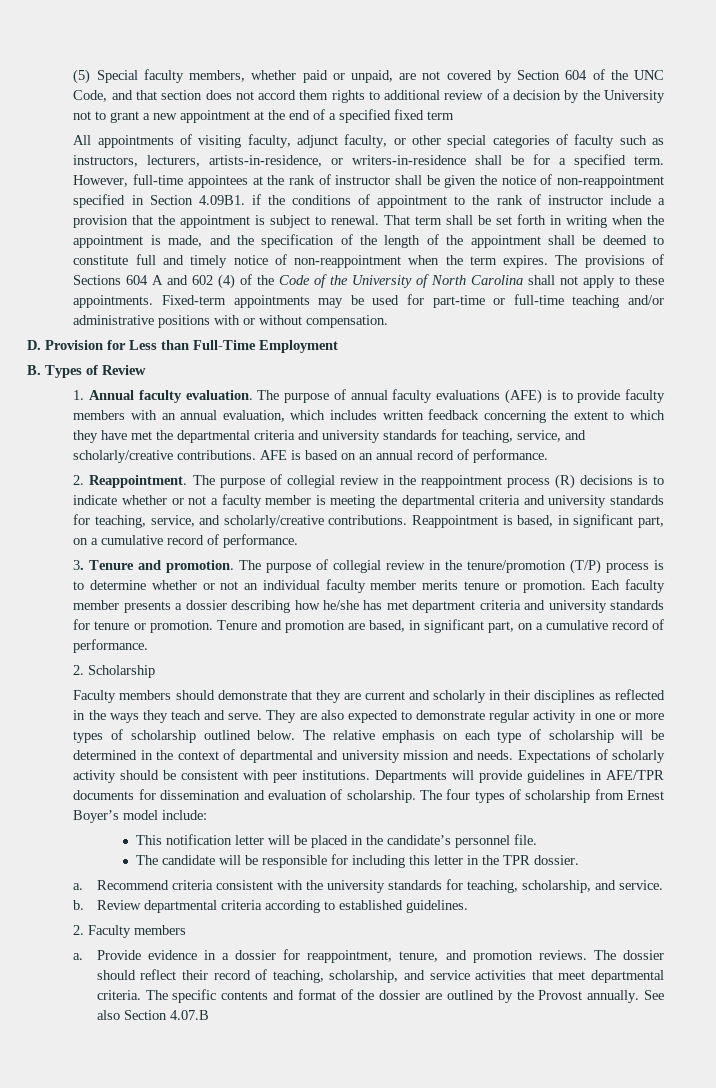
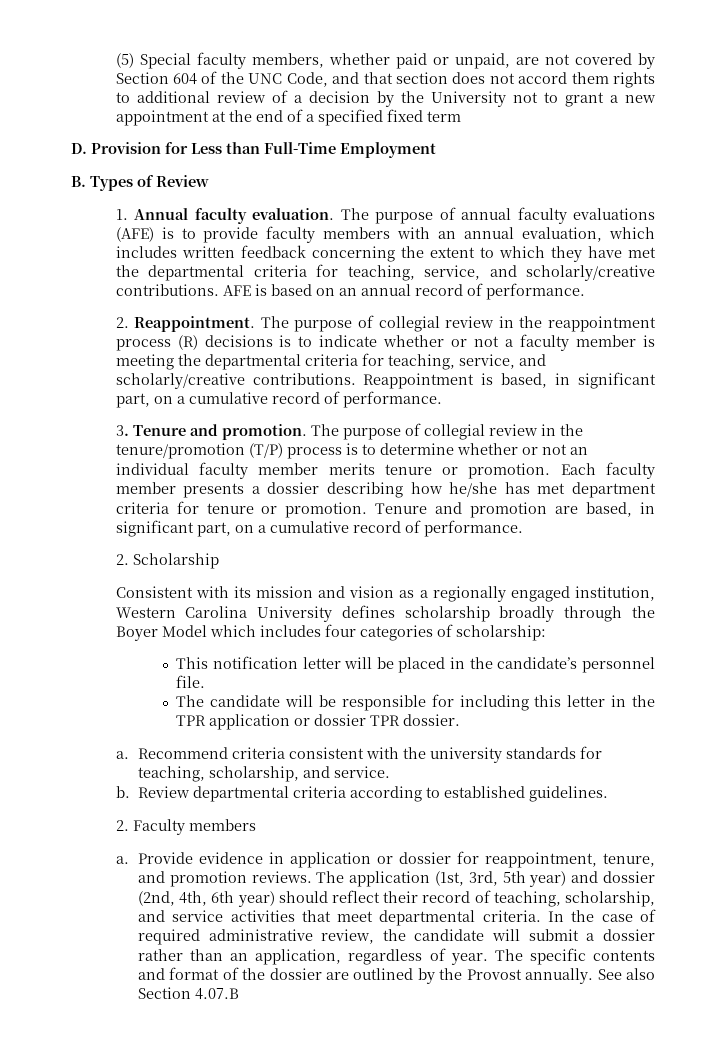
- All appointments of visiting faculty, adjunct faculty, or other special categories of faculty such as instructors, lecturers, artists-in-residence, or writers-in-residence shall be for a specified term. However, full-time appointees at the rank of instructor shall be given the notice of non-reappointment specified in Section 4.09B1. if the conditions of appointment to the rank of instructor include a provision that the appointment is subject to renewal. That term shall be set forth in writing when the appointment is made, and the specification of the length of the appointment shall be deemed to constitute full and timely notice of non-reappointment when the term expires. The provisions of Sections 604 A and 602 (4) of the Code of the University of North Carolina shall not apply to these appointments. Fixed-term appointments may be used for part-time or full-time teaching and/or administrative positions with or without compensation.
- The purpose of annual faculty evaluations (AFE) is to provide faculty members with an annual evaluation, which includes written feedback concerning the extent to which they have met the departmental criteria and university standards for teaching, service, and scholarly/creative contributions.
+ The purpose of annual faculty evaluations (AFE) is to provide faculty members with an annual evaluation, which includes written feedback concerning the extent to which they have met the departmental criteria for teaching, service, and scholarly/creative contributions.
- The purpose of collegial review in the reappointment process (R) decisions is to indicate whether or not a faculty member is meeting the departmental criteria and university standards for teaching, service, and scholarly/creative contributions.
+ The purpose of collegial review in the reappointment process (R) decisions is to indicate whether or not a faculty member is meeting the departmental criteria for teaching, service, and scholarly/creative contributions.
- Each faculty member presents a dossier describing how he/she has met department criteria and university standards for tenure or promotion.
+ Each faculty member presents a dossier describing how he/she has met department criteria for tenure or promotion.
- Faculty members should demonstrate that they are current and scholarly in their disciplines as reflected in the ways they teach and serve. They are also expected to demonstrate regular activity in one or more types of scholarship outlined below. The relative emphasis on each type of scholarship will be determined in the context of departmental and university mission and needs. Expectations of scholarly activity should be consistent with peer institutions. Departments will provide guidelines in AFE/TPR documents for dissemination and evaluation of scholarship. The four types of scholarship from Ernest Boyer’s model include:
+ Consistent with its mission and vision as a regionally engaged institution, Western Carolina University defines scholarship broadly through the Boyer Model which includes four categories of scholarship:
- The candidate will be responsible for including this letter in the TPR dossier.
+ The candidate will be responsible for including this letter in the TPR application or dossier TPR dossier.
- Provide evidence in a dossier for reappointment, tenure, and promotion reviews.
+ Provide evidence in application or dossier for reappointment, tenure, and promotion reviews.
- The dossier should reflect their record of teaching, scholarship, and service activities that meet departmental criteria.
+ The application (1st, 3rd, 5th year) and dossier (2nd, 4th, 6th year) should reflect their record of teaching, scholarship, and service activities that meet departmental criteria.
+ In the case of required administrative review, the candidate will submit a dossier rather than an application, regardless of year.

